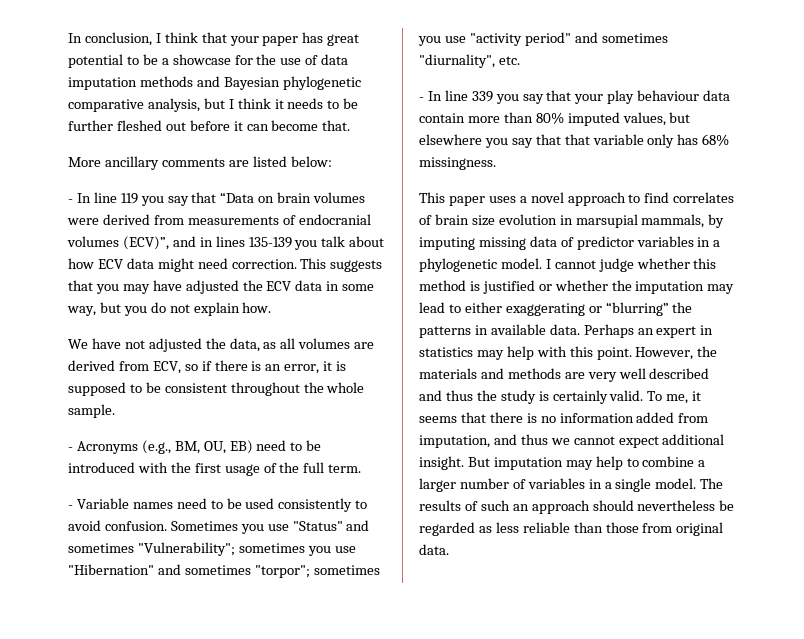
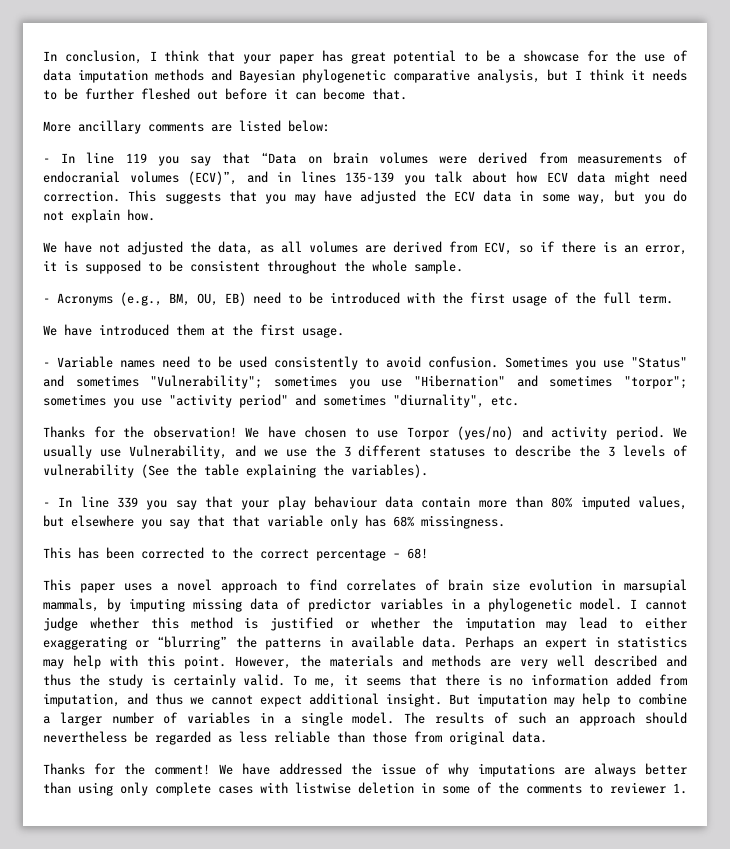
+ We have introduced them at the first usage.
+ Thanks for the observation! We have chosen to use Torpor (yes/no) and activity period. We usually use Vulnerability, and we use the 3 different statuses to describe the 3 levels of vulnerability (See the table explaining the variables).
+ This has been corrected to the correct percentage – 68!
+ Thanks for the comment! We have addressed the issue of why imputations are always better than using only complete cases with listwise deletion in some of the comments to reviewer 1.

